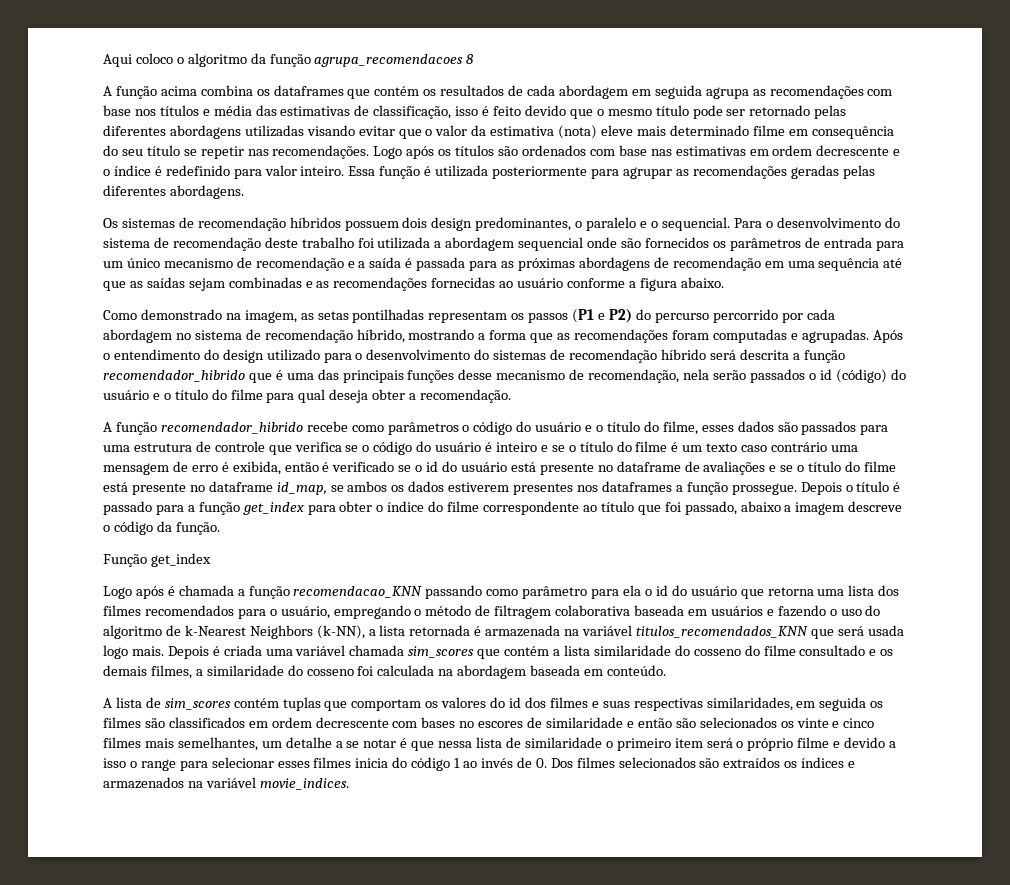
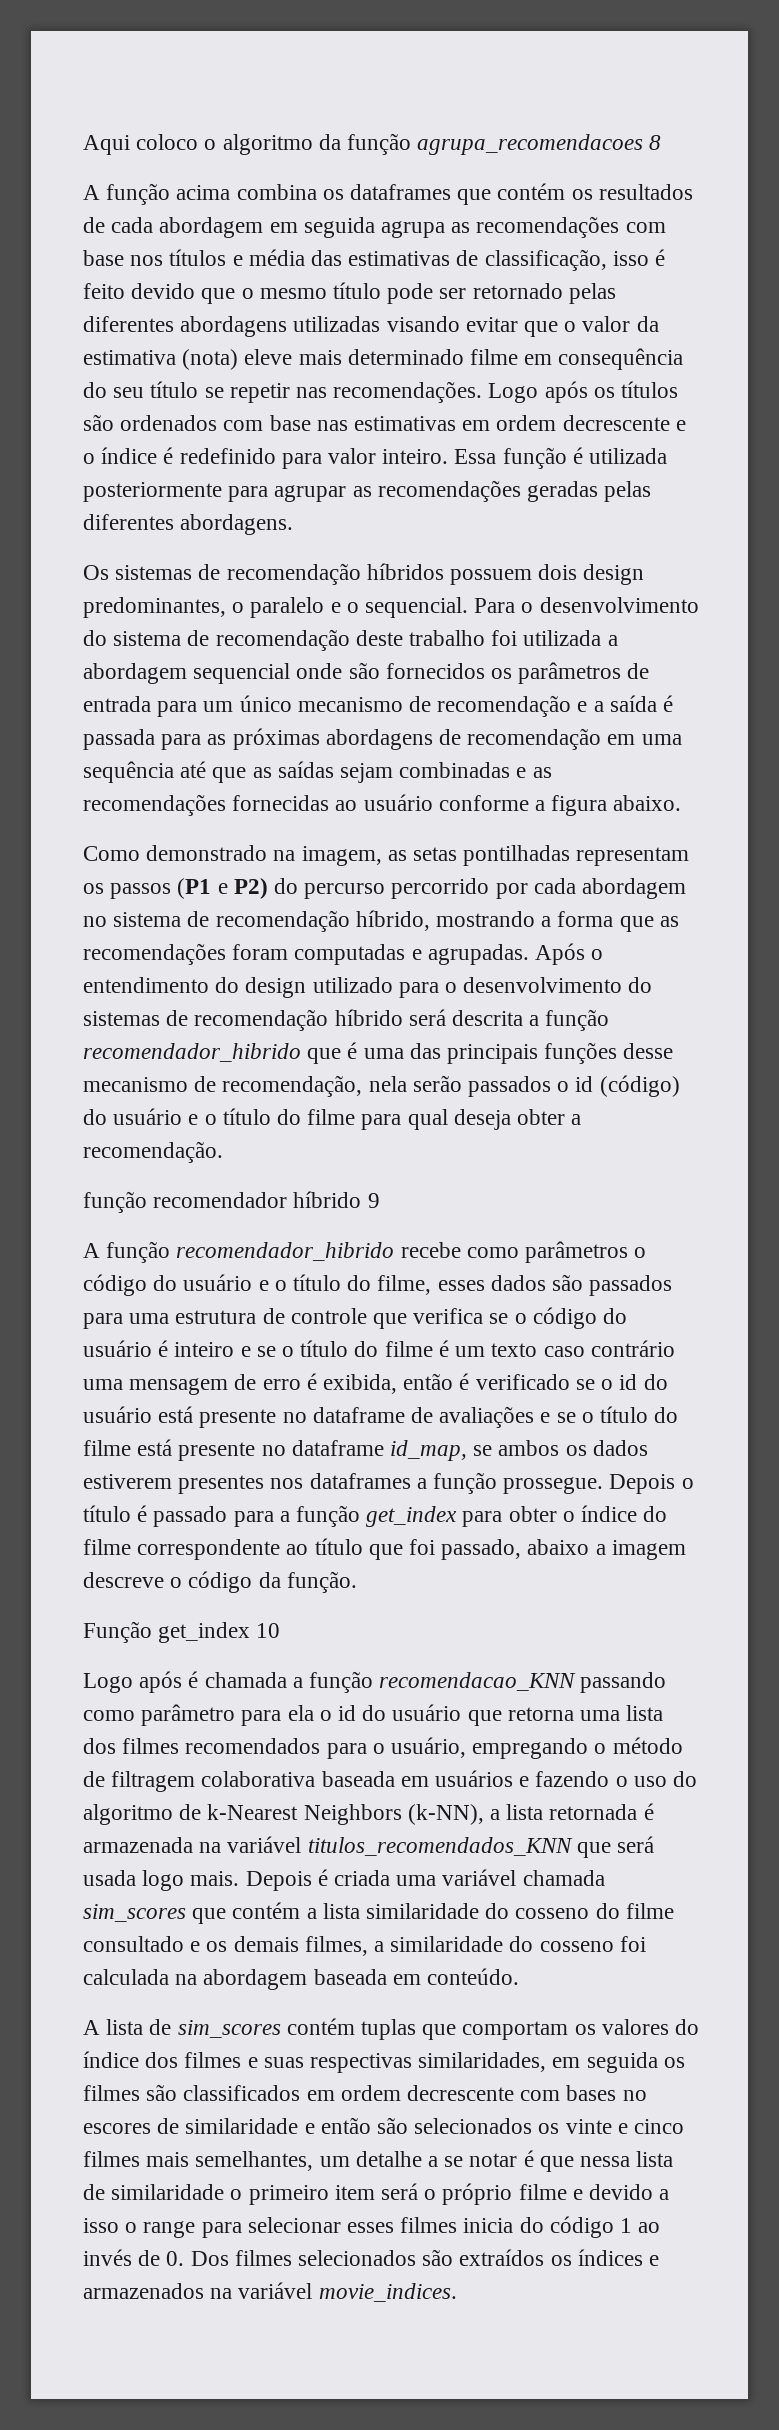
+ função recomendador híbrido 9
- Função get_index
+ Função get_index 10
- A lista de sim_scores contém tuplas que comportam os valores do id dos filmes e suas respectivas similaridades, em seguida os filmes são classificados em ordem decrescente com bases no escores de similaridade e então são selecionados os vinte e cinco filmes mais semelhantes, um detalhe a se notar é que nessa lista de similaridade o primeiro item será o próprio filme e devido a isso o range para selecionar esses filmes inicia do código 1 ao invés de 0. Dos filmes selecionados são extraídos os índices e armazenados na variável movie_indices.
+ A lista de sim_scores contém tuplas que comportam os valores do índice dos filmes e suas respectivas similaridades, em seguida os filmes são classificados em ordem decrescente com bases no escores de similaridade e então são selecionados os vinte e cinco filmes mais semelhantes, um detalhe a se notar é que nessa lista de similaridade o primeiro item será o próprio filme e devido a isso o range para selecionar esses filmes inicia do código 1 ao invés de 0. Dos filmes selecionados são extraídos os índices e armazenados na variável movie_indices.

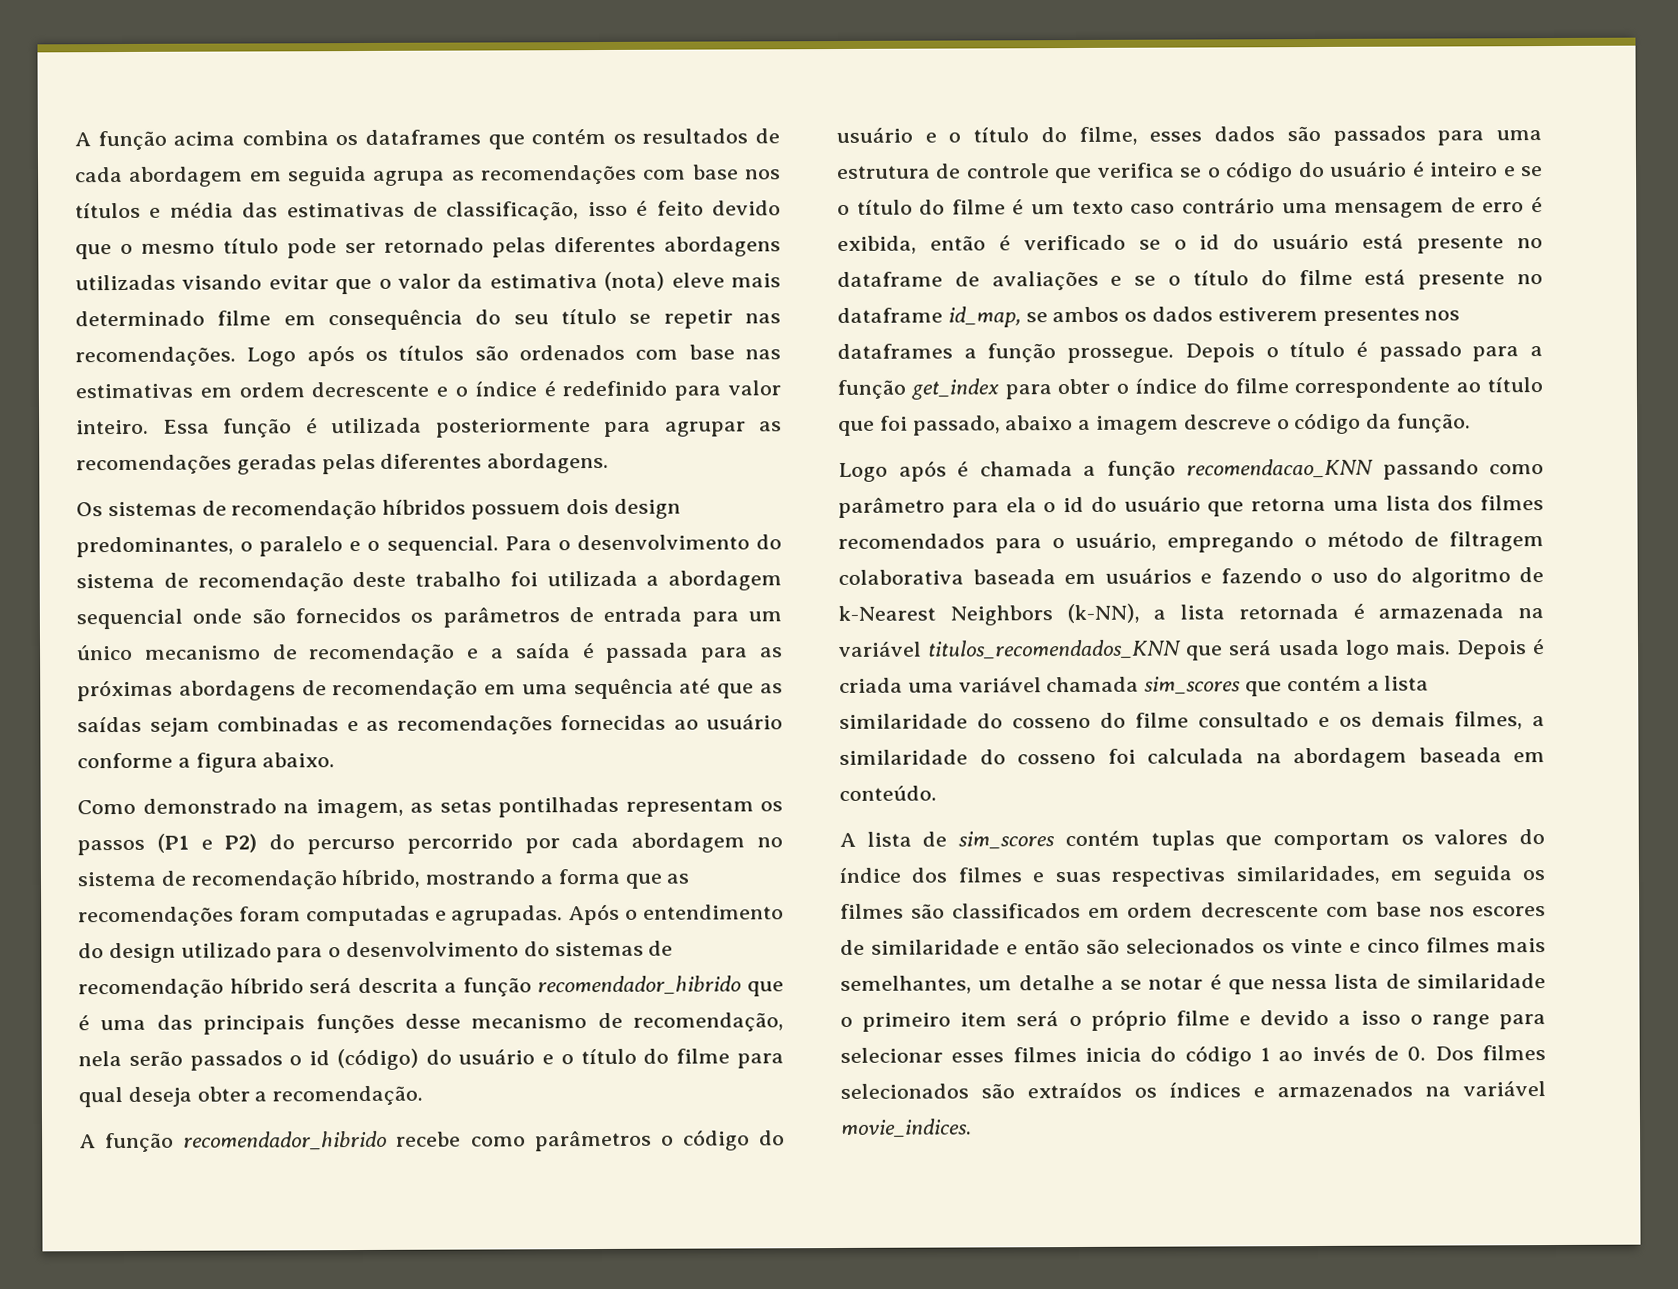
- Aqui coloco o algoritmo da função agrupa_recomendacoes 8
- função recomendador híbrido 9
- Função get_index 10
- A lista de sim_scores contém tuplas que comportam os valores do índice dos filmes e suas respectivas similaridades, em seguida os filmes são classificados em ordem decrescente com bases no escores de similaridade e então são selecionados os vinte e cinco filmes mais semelhantes, um detalhe a se notar é que nessa lista de similaridade o primeiro item será o próprio filme e devido a isso o range para selecionar esses filmes inicia do código 1 ao invés de 0. Dos filmes selecionados são extraídos os índices e armazenados na variável movie_indices.
+ A lista de sim_scores contém tuplas que comportam os valores do índice dos filmes e suas respectivas similaridades, em seguida os filmes são classificados em ordem decrescente com base nos escores de similaridade e então são selecionados os vinte e cinco filmes mais semelhantes, um detalhe a se notar é que nessa lista de similaridade o primeiro item será o próprio filme e devido a isso o range para selecionar esses filmes inicia do código 1 ao invés de 0. Dos filmes selecionados são extraídos os índices e armazenados na variável movie_indices.

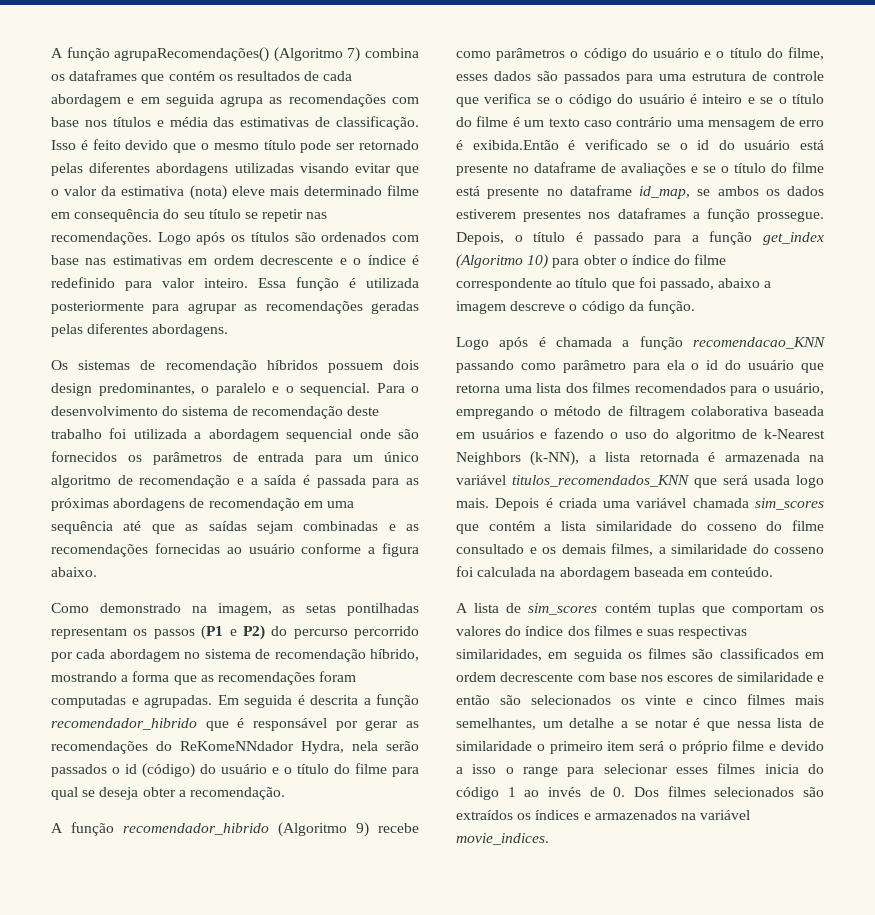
- A função acima combina os dataframes que contém os resultados de cada abordagem em seguida agrupa as recomendações com base nos títulos e média das estimativas de classificação, isso é feito devido que o mesmo título pode ser retornado pelas diferentes abordagens utilizadas visando evitar que o valor da estimativa (nota) eleve mais determinado filme em consequência do seu título se repetir nas recomendações.
+ A função agrupaRecomendações() (Algoritmo 7) combina os dataframes que contém os resultados de cada abordagem e em seguida agrupa as recomendações com base nos títulos e média das estimativas de classificação. Isso é feito devido que o mesmo título pode ser retornado pelas diferentes abordagens utilizadas visando evitar que o valor da estimativa (nota) eleve mais determinado filme em consequência do seu título se repetir nas recomendações.
- Para o desenvolvimento do sistema de recomendação deste trabalho foi utilizada a abordagem sequencial onde são fornecidos os parâmetros de entrada para um único mecanismo de recomendação e a saída é passada para as próximas abordagens de recomendação em uma sequência até que as saídas sejam combinadas e as recomendações fornecidas ao usuário conforme a figura abaixo.
+ Para o desenvolvimento do sistema de recomendação deste trabalho foi utilizada a abordagem sequencial onde são fornecidos os parâmetros de entrada para um único algoritmo de recomendação e a saída é passada para as próximas abordagens de recomendação em uma sequência até que as saídas sejam combinadas e as recomendações fornecidas ao usuário conforme a figura abaixo.
- Após o entendimento do design utilizado para o desenvolvimento do sistemas de recomendação híbrido será descrita a função recomendador_hibrido que é uma das principais funções desse mecanismo de recomendação, nela serão passados o id (código) do usuário e o título do filme para qual deseja obter a recomendação.
+ Em seguida é descrita a função recomendador_hibrido que é responsável por gerar as recomendações do ReKomeNNdador Hydra, nela serão passados o id (código) do usuário e o título do filme para qual se deseja obter a recomendação.
- A função recomendador_hibrido recebe como parâmetros o código do usuário e o título do filme, esses dados são passados para uma estrutura de controle que verifica se o código do usuário é inteiro e se o título do filme é um texto caso contrário uma mensagem de erro é exibida, então é verificado se o id do usuário está presente no dataframe de avaliações e se o título do filme está presente no dataframe id_map, se ambos os dados estiverem presentes nos dataframes a função prossegue.
+ A função recomendador_hibrido (Algoritmo 9) recebe como parâmetros o código do usuário e o título do filme, esses dados são passados para uma estrutura de controle que verifica se o código do usuário é inteiro e se o título do filme é um texto caso contrário uma mensagem de erro é exibida.Então é verificado se o id do usuário está presente no dataframe de avaliações e se o título do filme está presente no dataframe id_map, se ambos os dados estiverem presentes nos dataframes a função prossegue.
- Depois o título é passado para a função get_index para obter o índice do filme correspondente ao título que foi passado, abaixo a imagem descreve o código da função.
+ Depois, o título é passado para a função get_index (Algoritmo 10) para obter o índice do filme correspondente ao título que foi passado, abaixo a imagem descreve o código da função.

